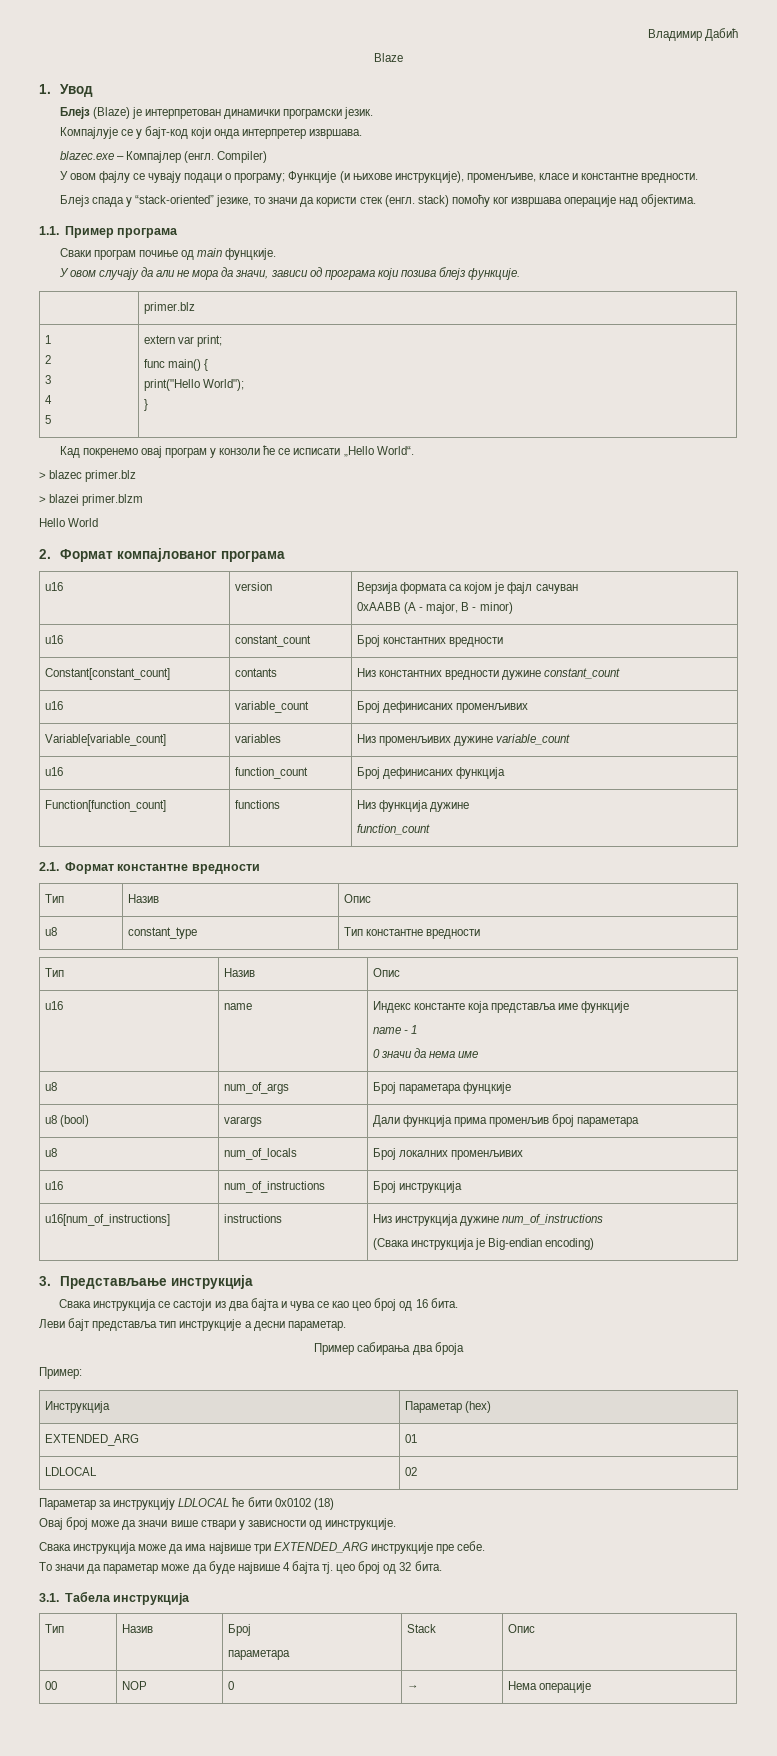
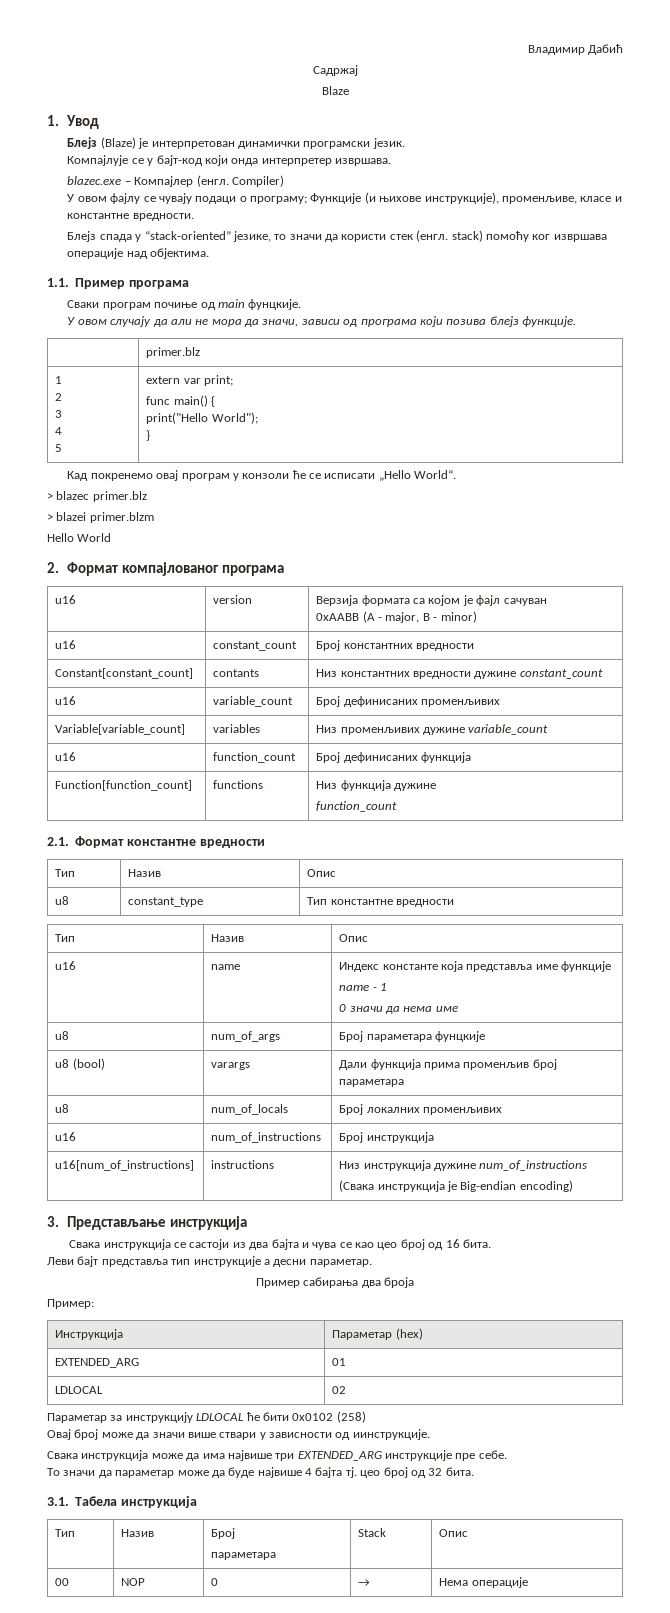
+ Садржај
- Параметар за инструкцију LDLOCAL ће бити 0x0102 (18)
+ Параметар за инструкцију LDLOCAL ће бити 0x0102 (258)

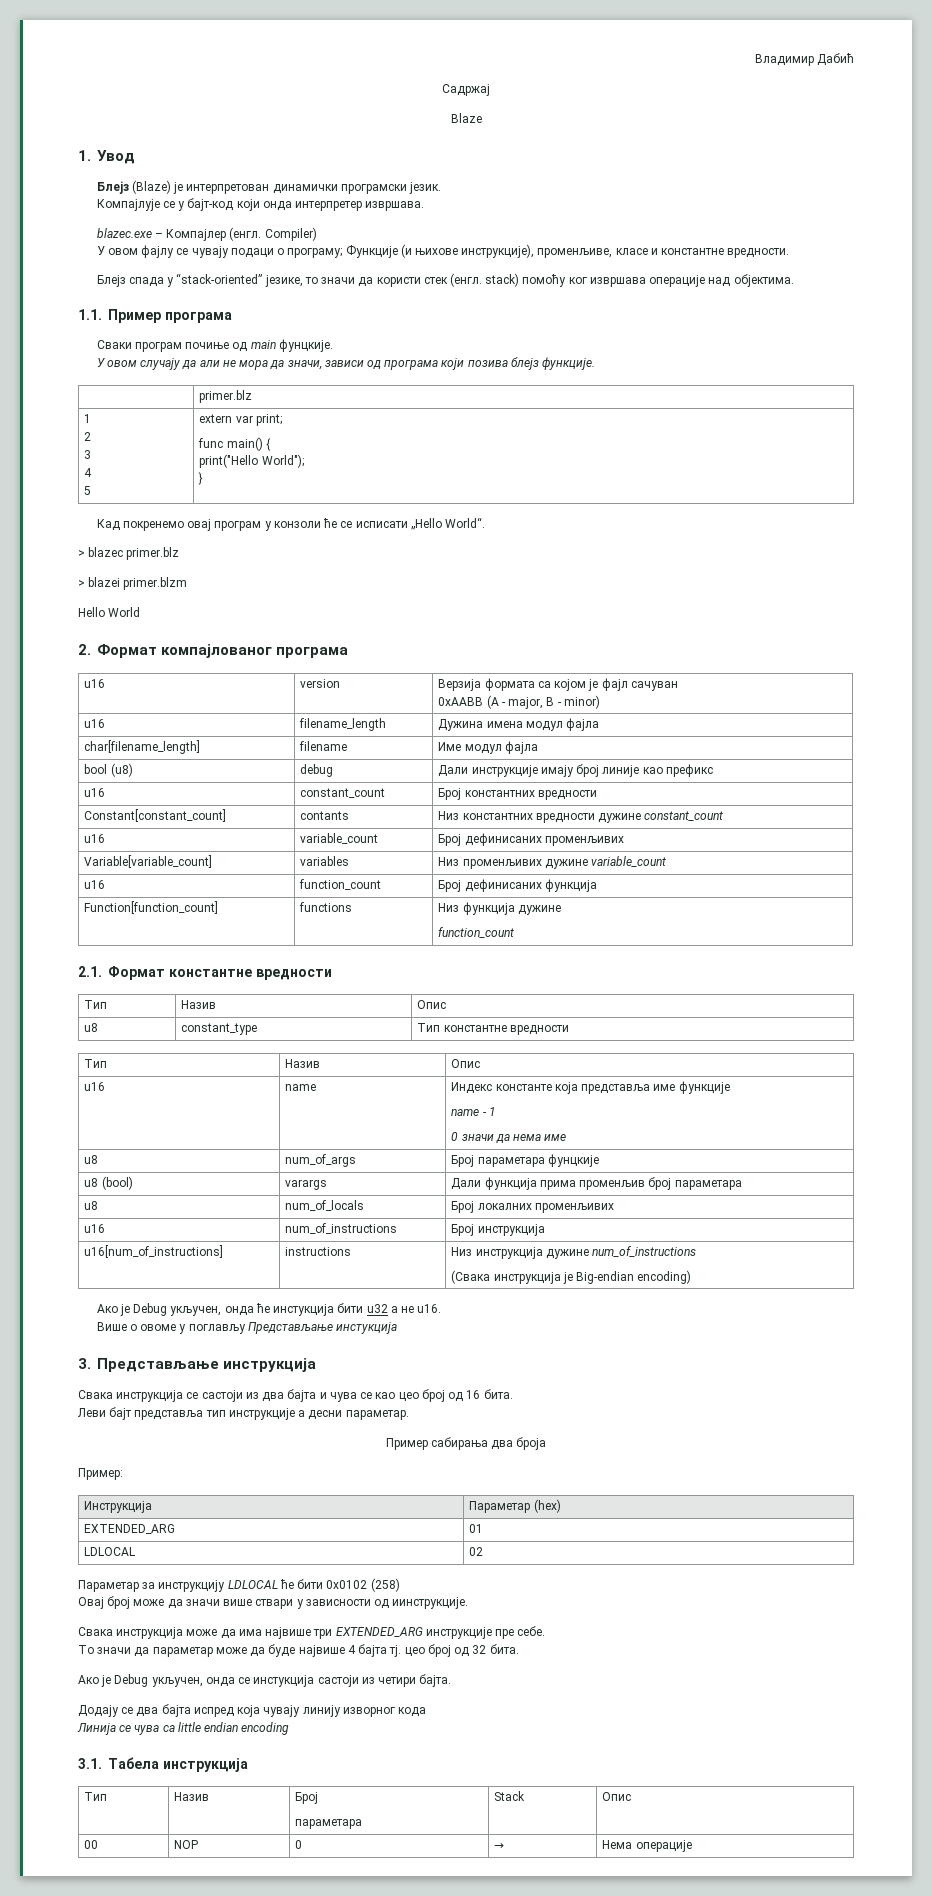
+ u16 | filename_length | Дужина имена модул фајла
+ char[filename_length] | filename | Име модул фајла
+ bool (u8) | debug | Дали инструкције имају број линије као префикс
+ Ако је Debug укључен, онда ће инстукција бити u32 а не u16.
+ Више о овоме у поглављу Представљање инстукција
+ Ако је Debug укључен, онда се инстукција састоји из четири бајта.
+ Додају се два бајта испред која чувају линију изворног кода
+ Линија се чува са little endian encoding

